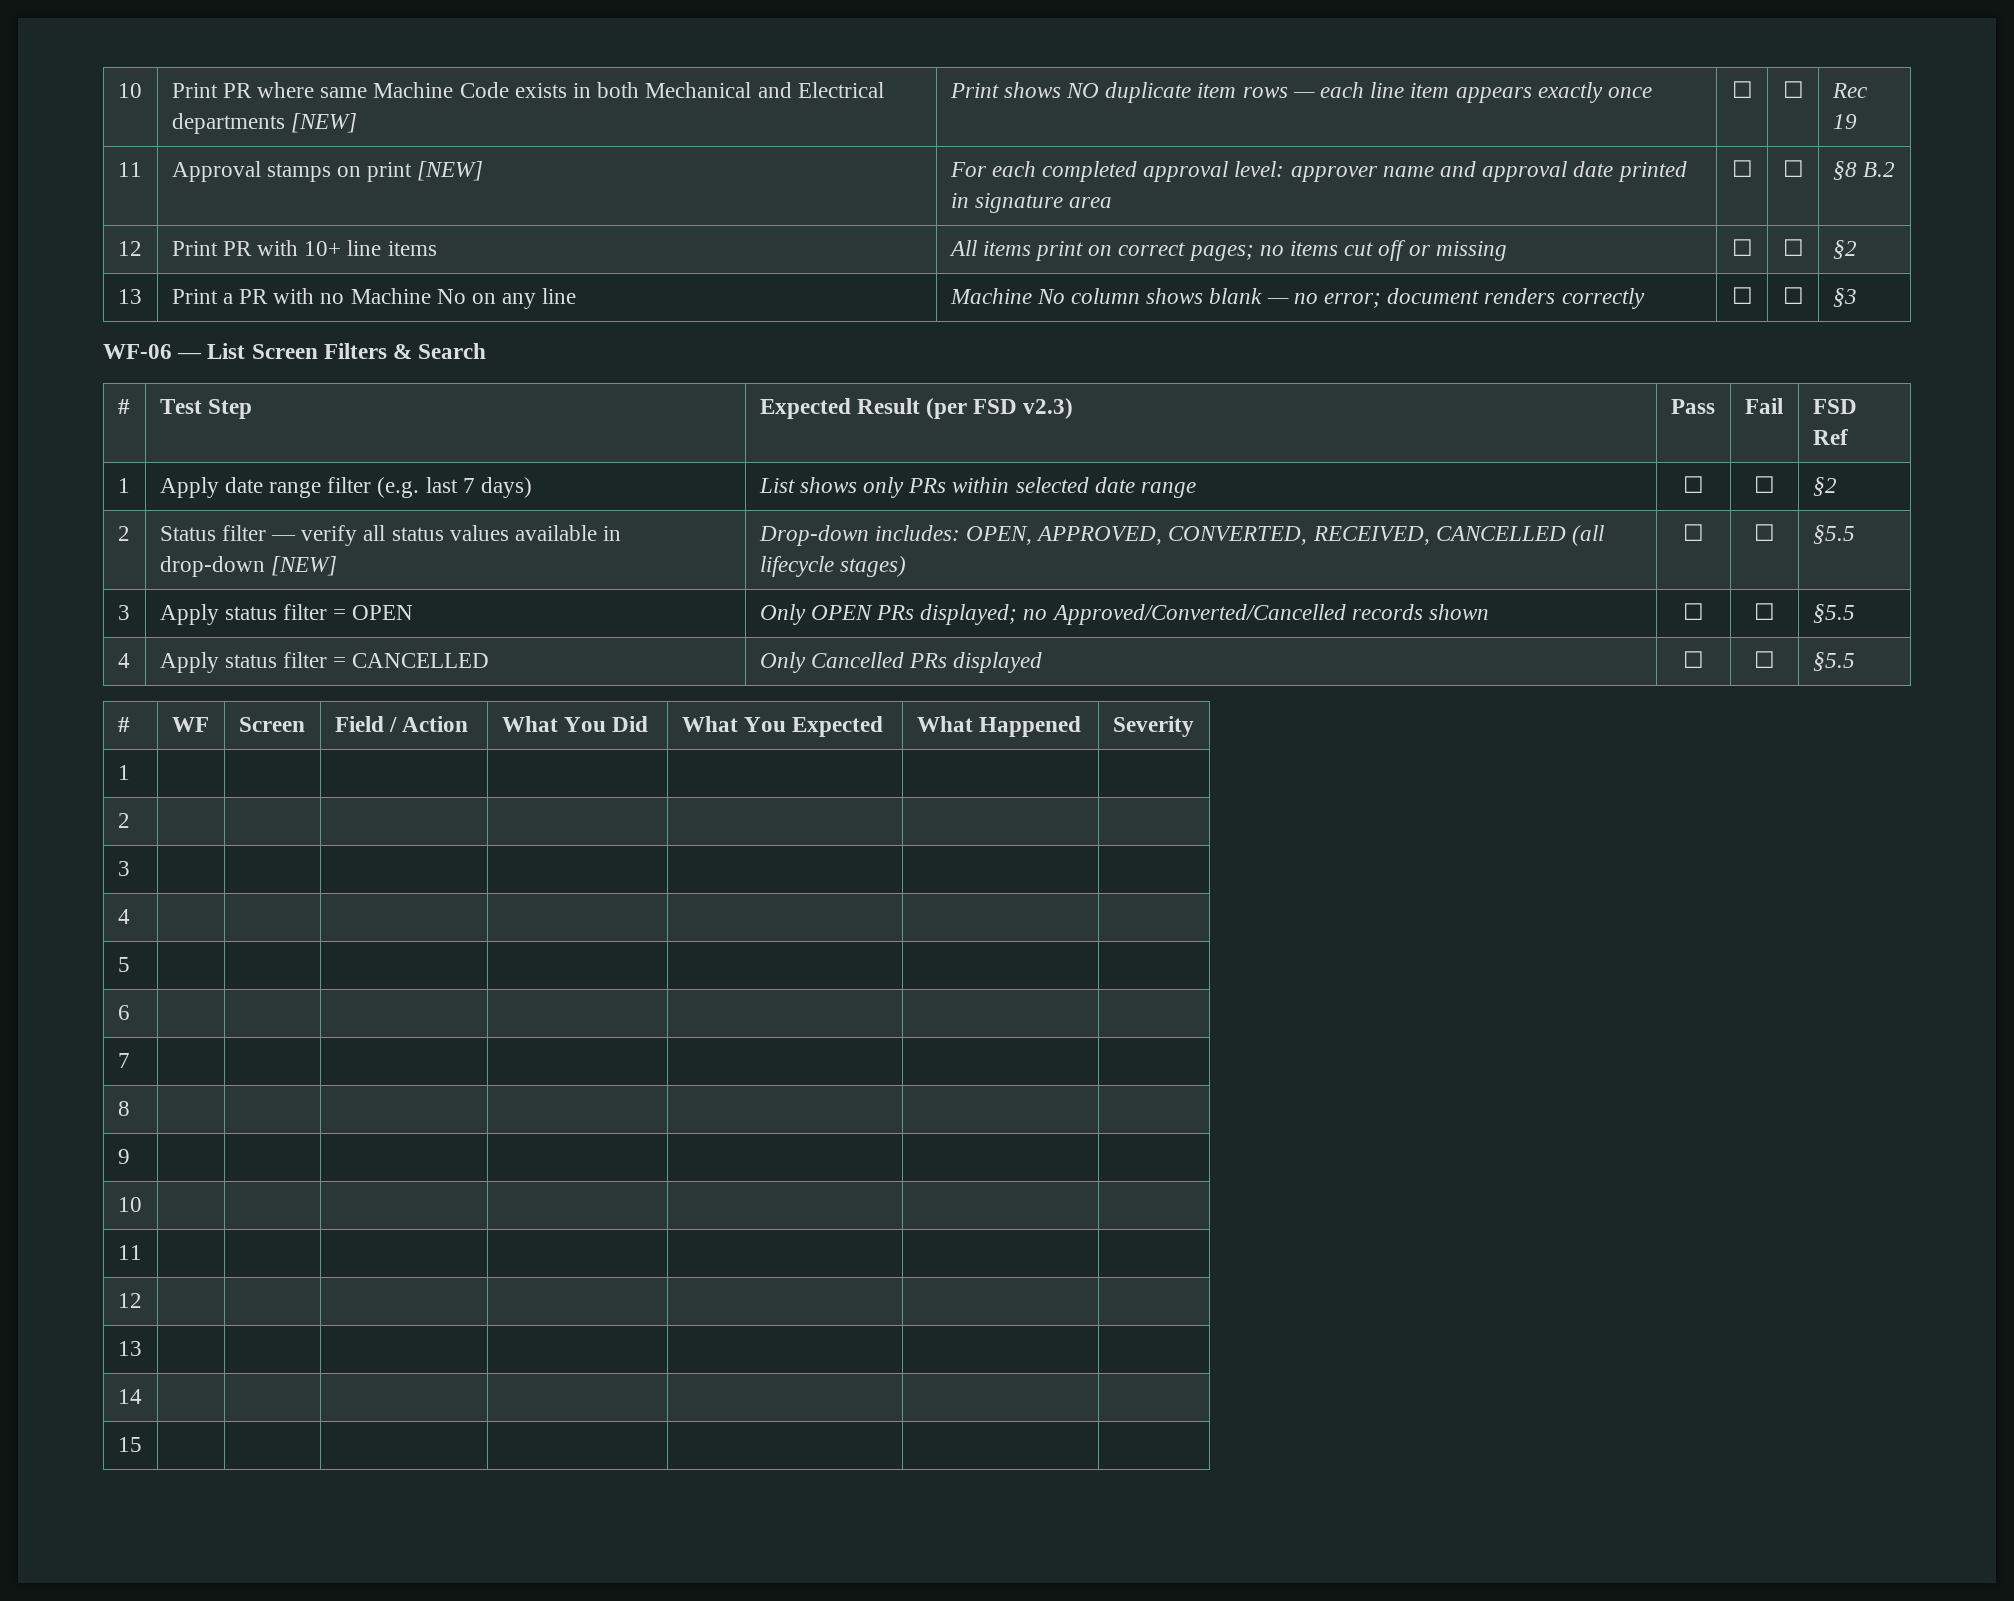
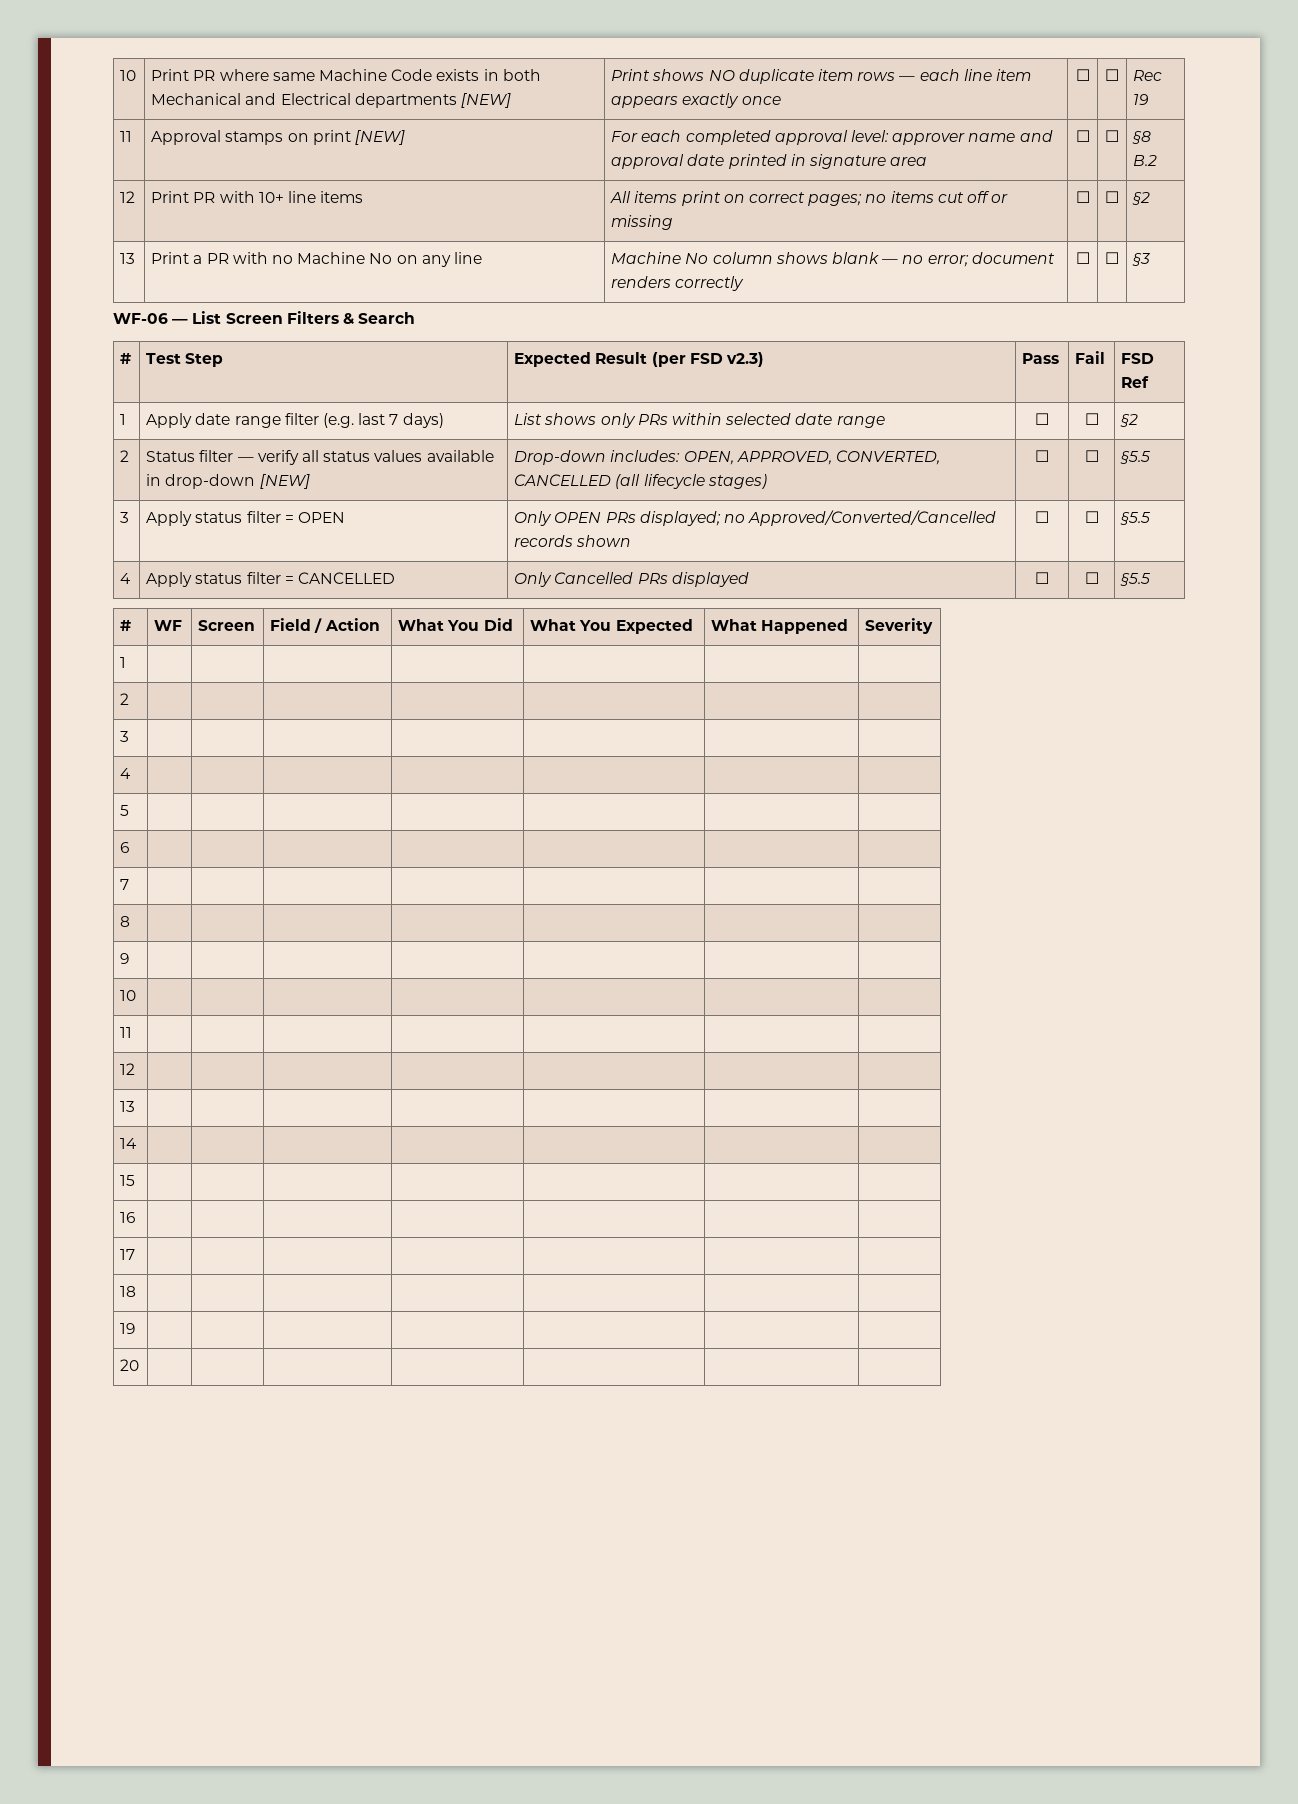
- 2 | Status filter — verify all status values available in drop-down [NEW] | Drop-down includes: OPEN, APPROVED, CONVERTED, RECEIVED, CANCELLED (all lifecycle stages) | ☐ | ☐ | §5.5
+ 2 | Status filter — verify all status values available in drop-down [NEW] | Drop-down includes: OPEN, APPROVED, CONVERTED, CANCELLED (all lifecycle stages) | ☐ | ☐ | §5.5
+ 16 | | | | | | |
+ 17 | | | | | | |
+ 18 | | | | | | |
+ 19 | | | | | | |
+ 20 | | | | | | |

